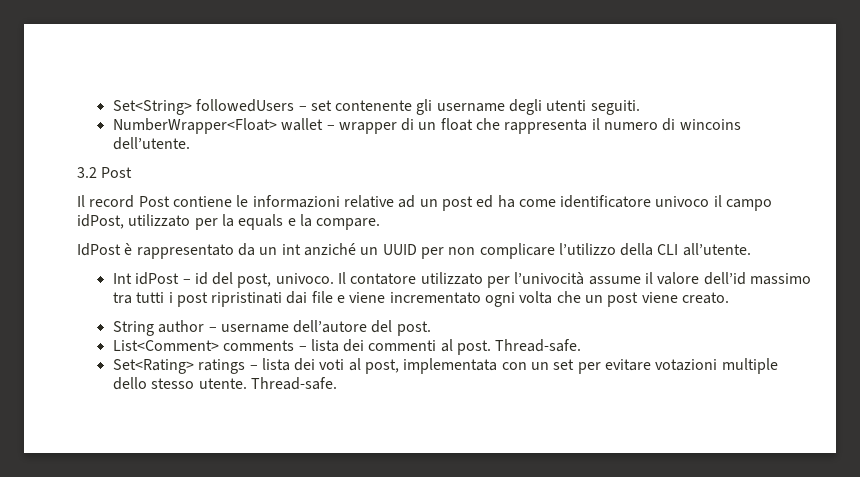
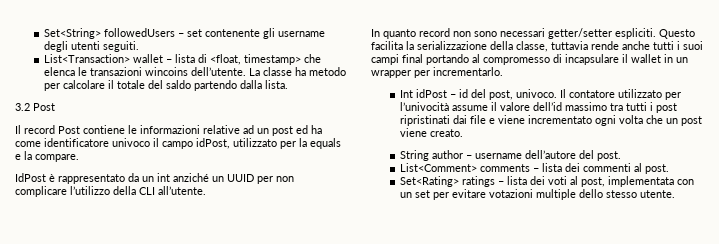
- NumberWrapper<Float> wallet – wrapper di un float che rappresenta il numero di wincoins dell’utente.
+ List<Transaction> wallet – lista di <float, timestamp> che elenca le transazioni wincoins dell’utente. La classe ha metodo per calcolare il totale del saldo partendo dalla lista.
+ In quanto record non sono necessari getter/setter espliciti. Questo facilita la serializzazione della classe, tuttavia rende anche tutti i suoi campi final portando al compromesso di incapsulare il wallet in un wrapper per incrementarlo.
- List<Comment> comments – lista dei commenti al post. Thread-safe.
+ List<Comment> comments – lista dei commenti al post.
- Set<Rating> ratings – lista dei voti al post, implementata con un set per evitare votazioni multiple dello stesso utente. Thread-safe.
+ Set<Rating> ratings – lista dei voti al post, implementata con un set per evitare votazioni multiple dello stesso utente.

